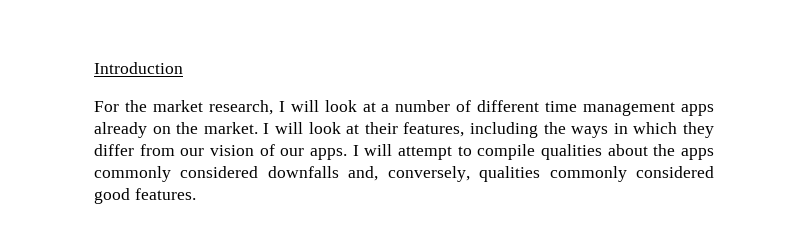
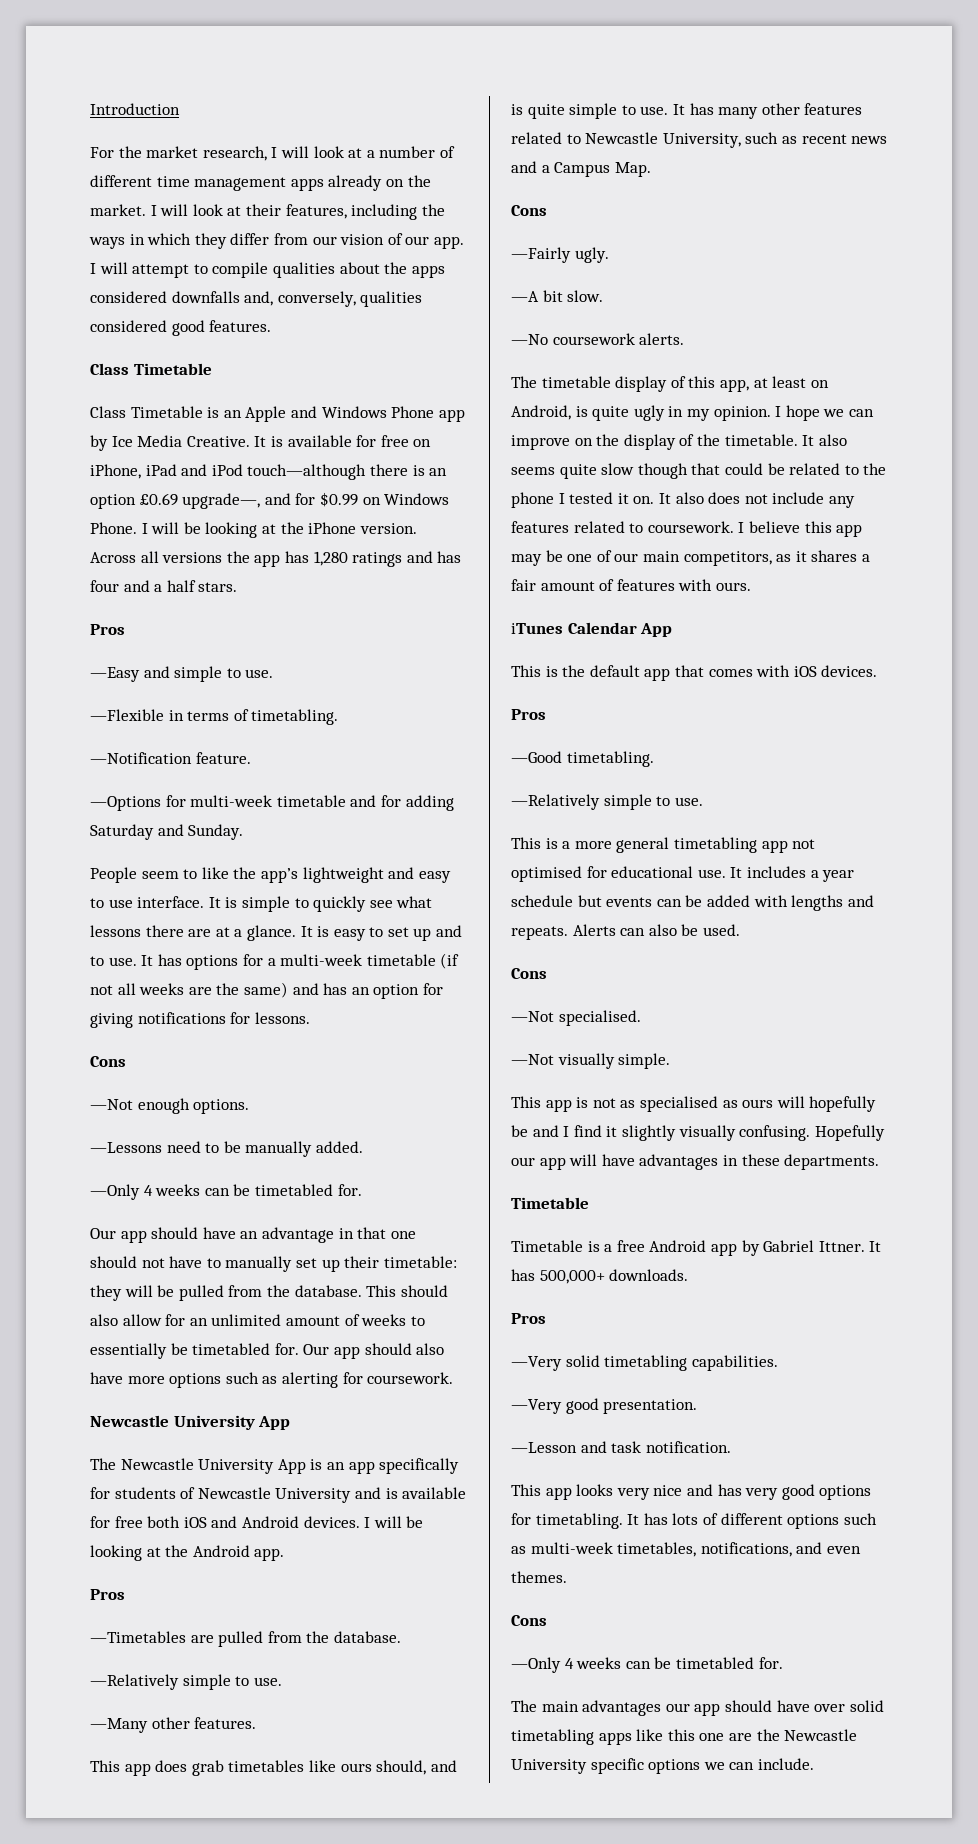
- I will look at their features, including the ways in which they differ from our vision of our apps.
+ I will look at their features, including the ways in which they differ from our vision of our app.
- I will attempt to compile qualities about the apps commonly considered downfalls and, conversely, qualities commonly considered good features.
+ I will attempt to compile qualities about the apps considered downfalls and, conversely, qualities considered good features.
+ Class Timetable
+ Class Timetable is an Apple and Windows Phone app by Ice Media Creative. It is available for free on iPhone, iPad and iPod touch—although there is an option £0.69 upgrade—, and for $0.99 on Windows Phone. I will be looking at the iPhone version. Across all versions the app has 1,280 ratings and has four and a half stars.
+ Pros
+ —Easy and simple to use.
+ —Flexible in terms of timetabling.
+ —Notification feature.
+ —Options for multi-week timetable and for adding Saturday and Sunday.
+ People seem to like the app’s lightweight and easy to use interface. It is simple to quickly see what lessons there are at a glance. It is easy to set up and to use. It has options for a multi-week timetable (if not all weeks are the same) and has an option for giving notifications for lessons.
+ Cons
+ —Not enough options.
+ —Lessons need to be manually added.
+ —Only 4 weeks can be timetabled for.
+ Our app should have an advantage in that one should not have to manually set up their timetable: they will be pulled from the database. This should also allow for an unlimited amount of weeks to essentially be timetabled for. Our app should also have more options such as alerting for coursework.
+ Newcastle University App
+ The Newcastle University App is an app specifically for students of Newcastle University and is available for free both iOS and Android devices. I will be looking at the Android app.
+ Pros
+ —Timetables are pulled from the database.
+ —Relatively simple to use.
+ —Many other features.
+ This app does grab timetables like ours should, and is quite simple to use. It has many other features related to Newcastle University, such as recent news and a Campus Map.
+ Cons
+ —Fairly ugly.
+ —A bit slow.
+ —No coursework alerts.
+ The timetable display of this app, at least on Android, is quite ugly in my opinion. I hope we can improve on the display of the timetable. It also seems quite slow though that could be related to the phone I tested it on. It also does not include any features related to coursework. I believe this app may be one of our main competitors, as it shares a fair amount of features with ours.
+ iTunes Calendar App
+ This is the default app that comes with iOS devices.
+ Pros
+ —Good timetabling.
+ —Relatively simple to use.
+ This is a more general timetabling app not optimised for educational use. It includes a year schedule but events can be added with lengths and repeats. Alerts can also be used.
+ Cons
+ —Not specialised.
+ —Not visually simple.
+ This app is not as specialised as ours will hopefully be and I find it slightly visually confusing. Hopefully our app will have advantages in these departments.
+ Timetable
+ Timetable is a free Android app by Gabriel Ittner. It has 500,000+ downloads.
+ Pros
+ —Very solid timetabling capabilities.
+ —Very good presentation.
+ —Lesson and task notification.
+ This app looks very nice and has very good options for timetabling. It has lots of different options such as multi-week timetables, notifications, and even themes.
+ Cons
+ —Only 4 weeks can be timetabled for.
+ The main advantages our app should have over solid timetabling apps like this one are the Newcastle University specific options we can include.

